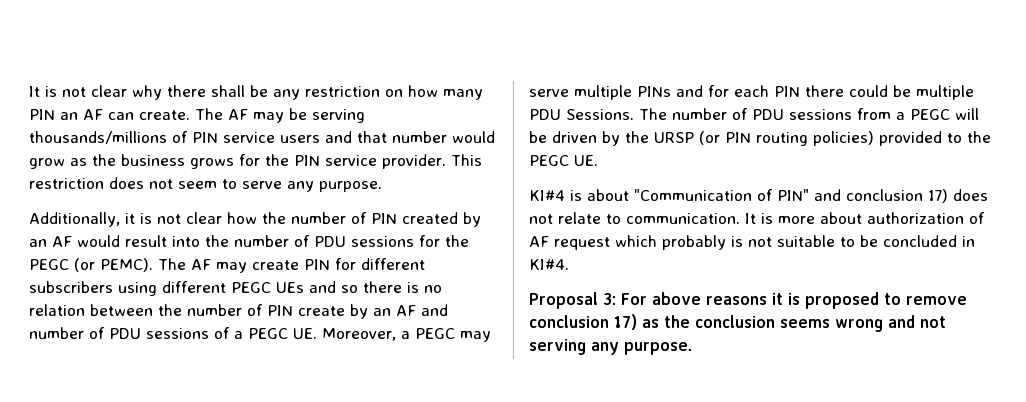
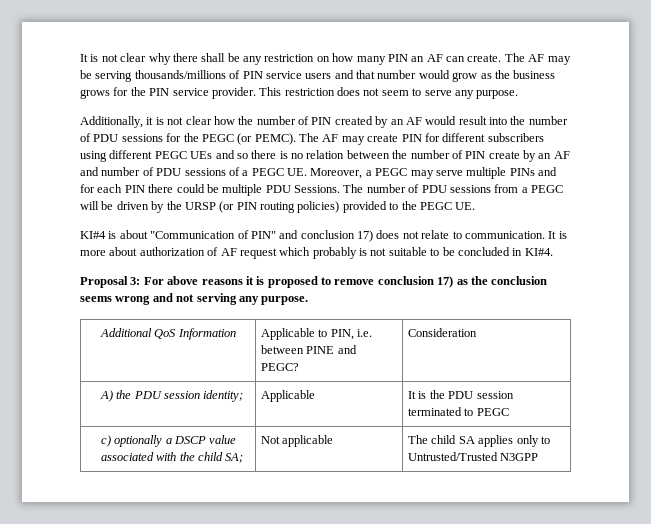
+ Additional QoS Information | Applicable to PIN, i.e. between PINE and PEGC? | Consideration
+ A) the PDU session identity; | Applicable | It is the PDU session terminated to PEGC
+ c) optionally a DSCP value associated with the child SA; | Not applicable | The child SA applies only to Untrusted/Trusted N3GPP

